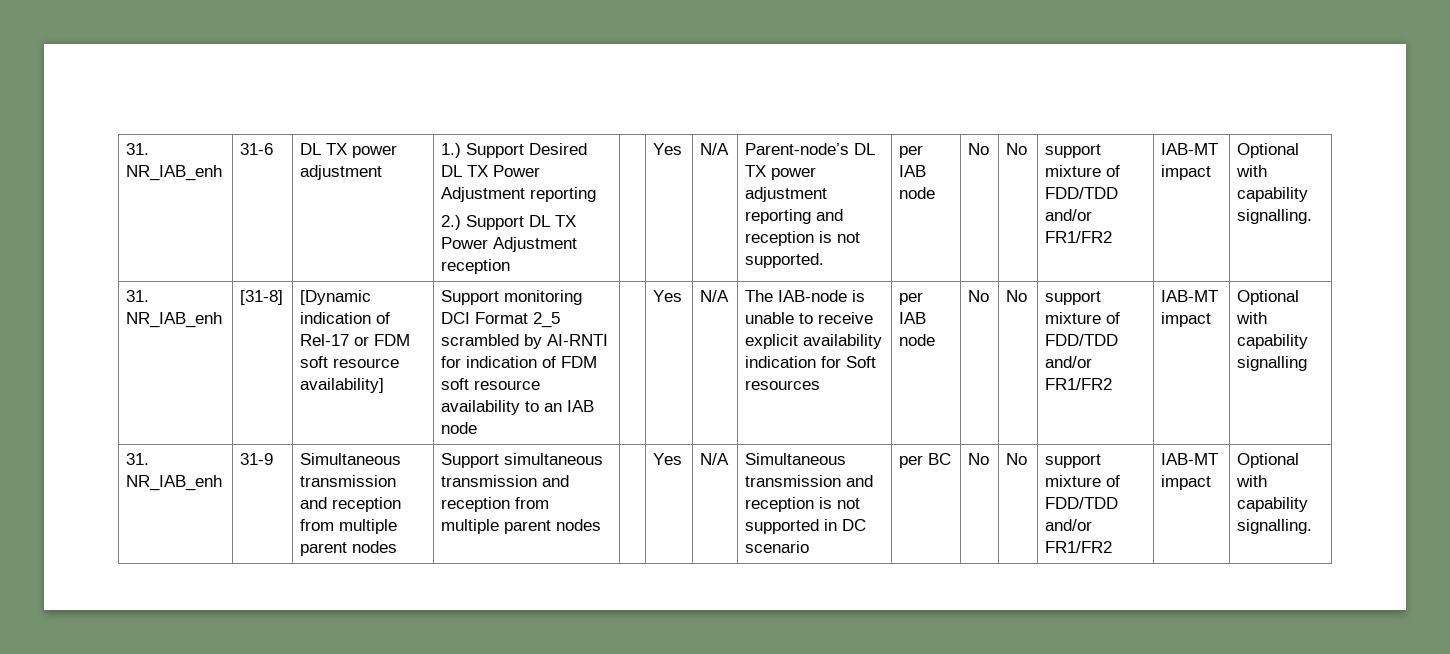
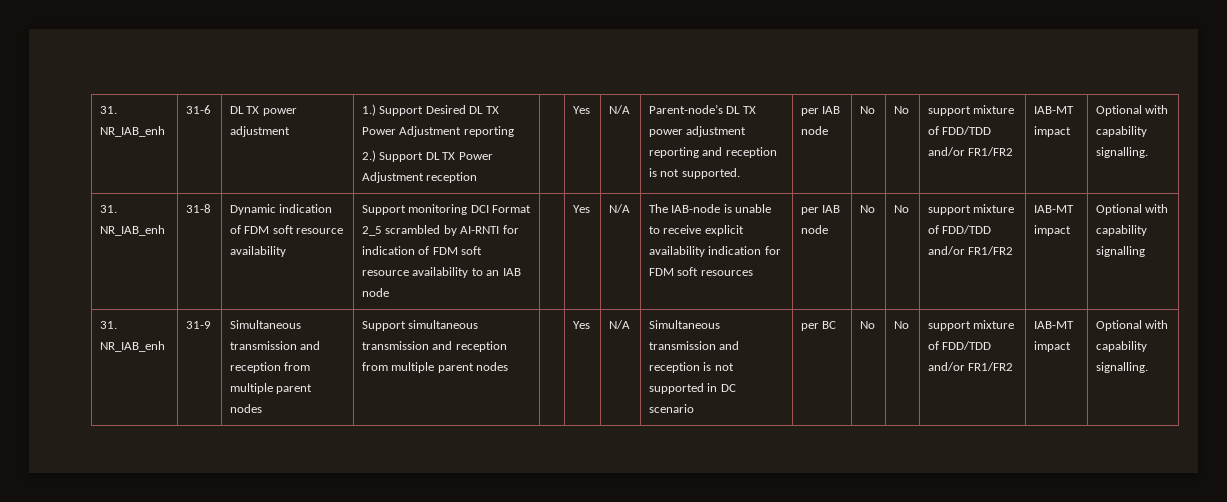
- [31-8] | [Dynamic indication of Rel-17 or FDM soft resource availability]
+ 31-8 | Dynamic indication of FDM soft resource availability
- The IAB-node is unable to receive explicit availability indication for Soft resources
+ The IAB-node is unable to receive explicit availability indication for FDM soft resources

